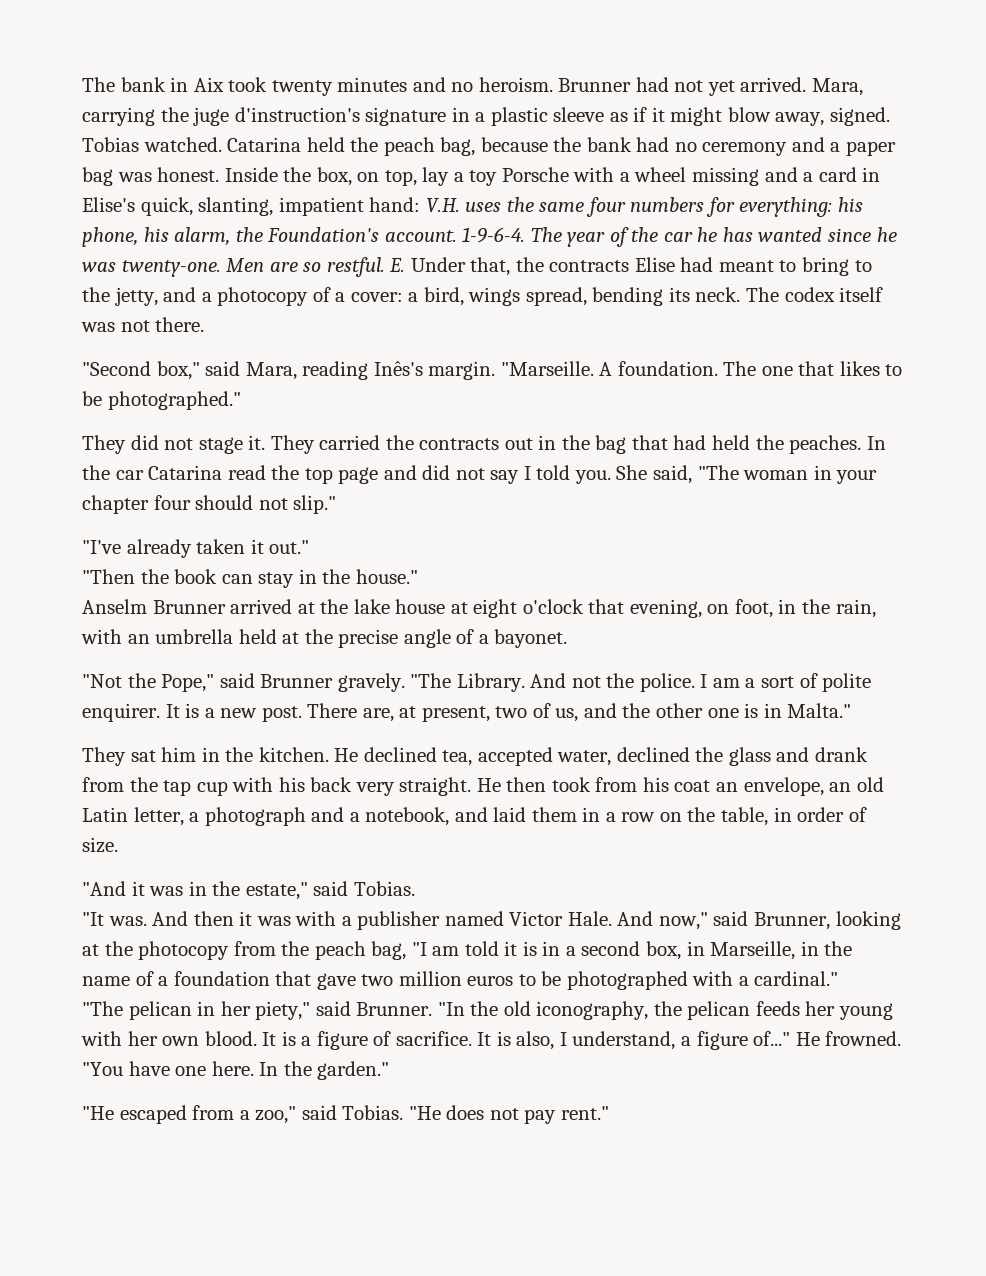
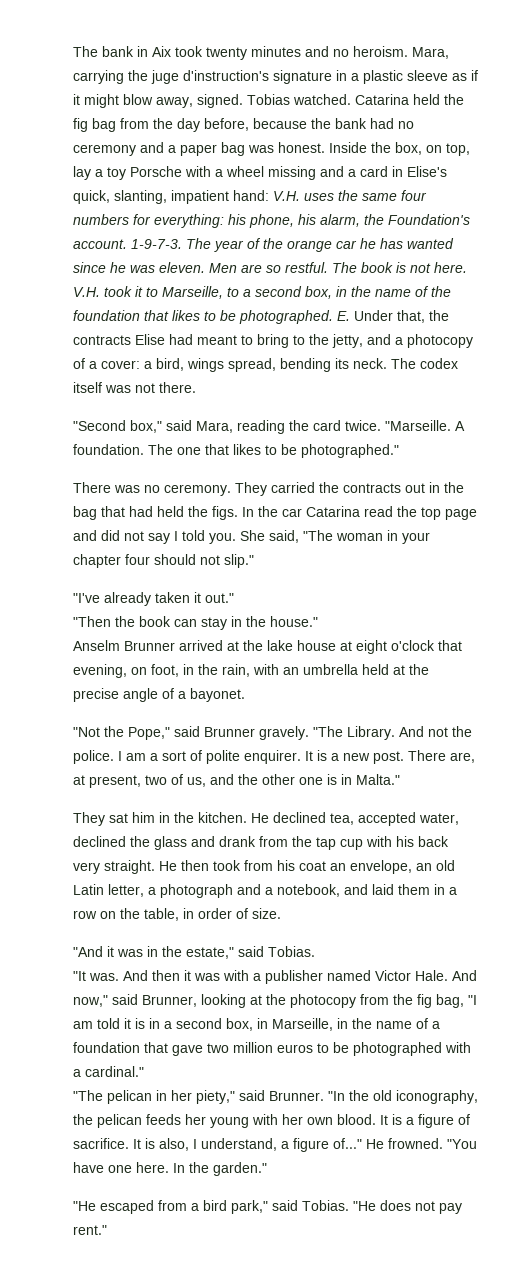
- Brunner had not yet arrived.
- Catarina held the peach bag, because the bank had no ceremony and a paper bag was honest.
+ Catarina held the fig bag from the day before, because the bank had no ceremony and a paper bag was honest.
- 1-9-6-4.
+ 1-9-7-3.
- The year of the car he has wanted since he was twenty-one.
+ The year of the orange car he has wanted since he was eleven.
+ The book is not here. V.H. took it to Marseille, to a second box, in the name of the foundation that likes to be photographed.
- "Second box," said Mara, reading Inês's margin.
+ "Second box," said Mara, reading the card twice.
- They did not stage it.
+ There was no ceremony.
- They carried the contracts out in the bag that had held the peaches. In the car Catarina read the top page and did not say I told you.
+ They carried the contracts out in the bag that had held the figs. In the car Catarina read the top page and did not say I told you.
- And now," said Brunner, looking at the photocopy from the peach bag, "I am told it is in a second box, in Marseille, in the name of a foundation that gave two million euros to be photographed with a cardinal."
+ And now," said Brunner, looking at the photocopy from the fig bag, "I am told it is in a second box, in Marseille, in the name of a foundation that gave two million euros to be photographed with a cardinal."
- "He escaped from a zoo," said Tobias.
+ "He escaped from a bird park," said Tobias.

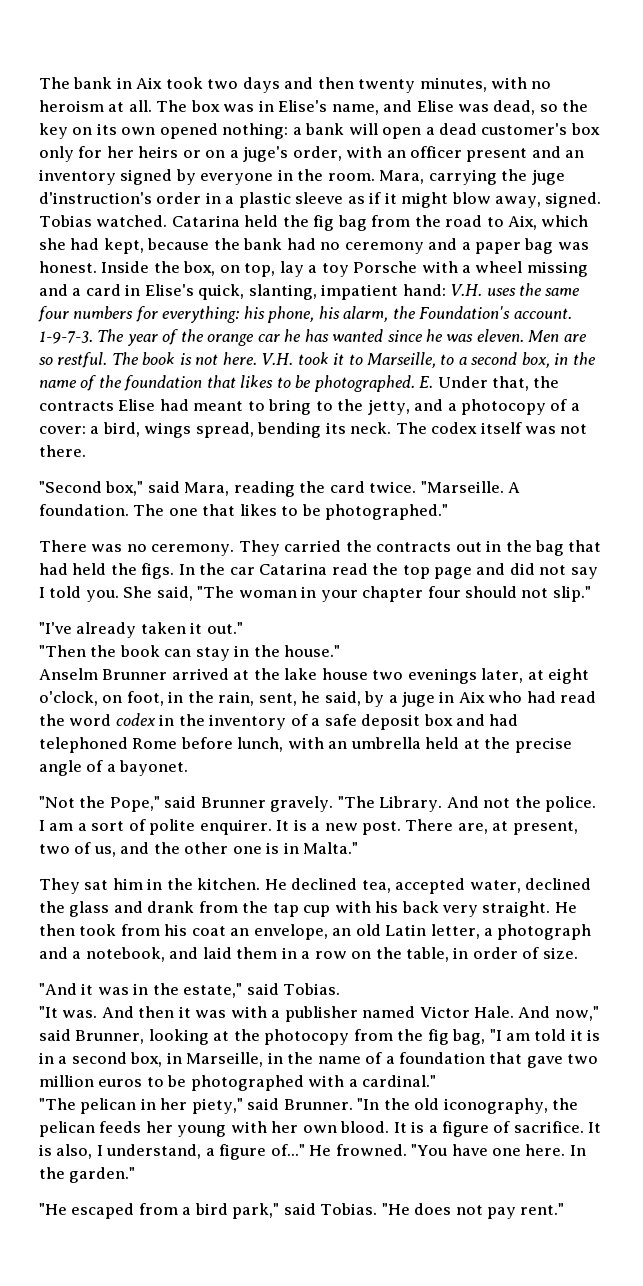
- The bank in Aix took twenty minutes and no heroism.
+ The bank in Aix took two days and then twenty minutes, with no heroism at all. The box was in Elise's name, and Elise was dead, so the key on its own opened nothing: a bank will open a dead customer's box only for her heirs or on a juge's order, with an officer present and an inventory signed by everyone in the room.
- Mara, carrying the juge d'instruction's signature in a plastic sleeve as if it might blow away, signed.
+ Mara, carrying the juge d'instruction's order in a plastic sleeve as if it might blow away, signed.
- Catarina held the fig bag from the day before, because the bank had no ceremony and a paper bag was honest.
+ Catarina held the fig bag from the road to Aix, which she had kept, because the bank had no ceremony and a paper bag was honest.
- Anselm Brunner arrived at the lake house at eight o'clock that evening, on foot, in the rain, with an umbrella held at the precise angle of a bayonet.
+ Anselm Brunner arrived at the lake house two evenings later, at eight o'clock, on foot, in the rain, sent, he said, by a juge in Aix who had read the word codex in the inventory of a safe deposit box and had telephoned Rome before lunch, with an umbrella held at the precise angle of a bayonet.

